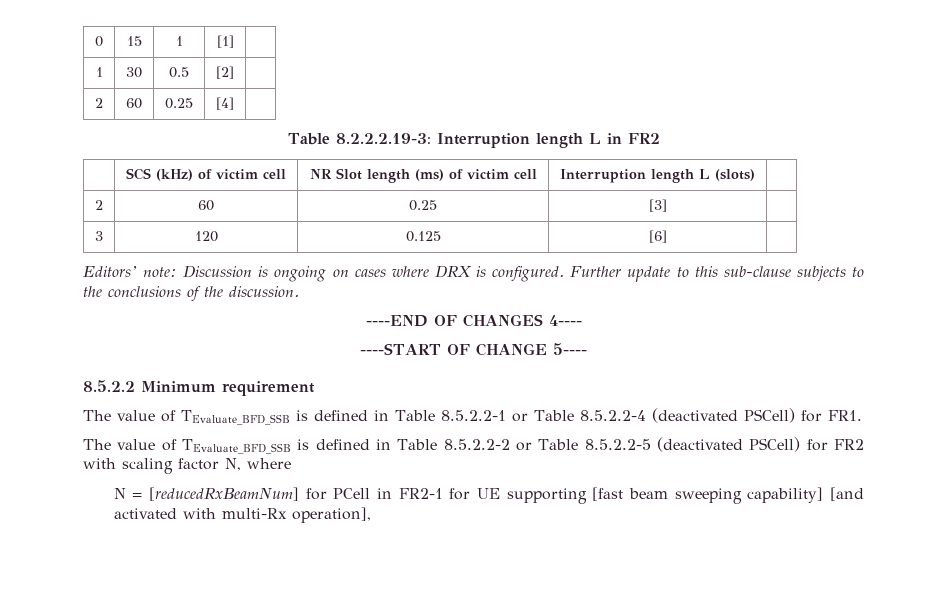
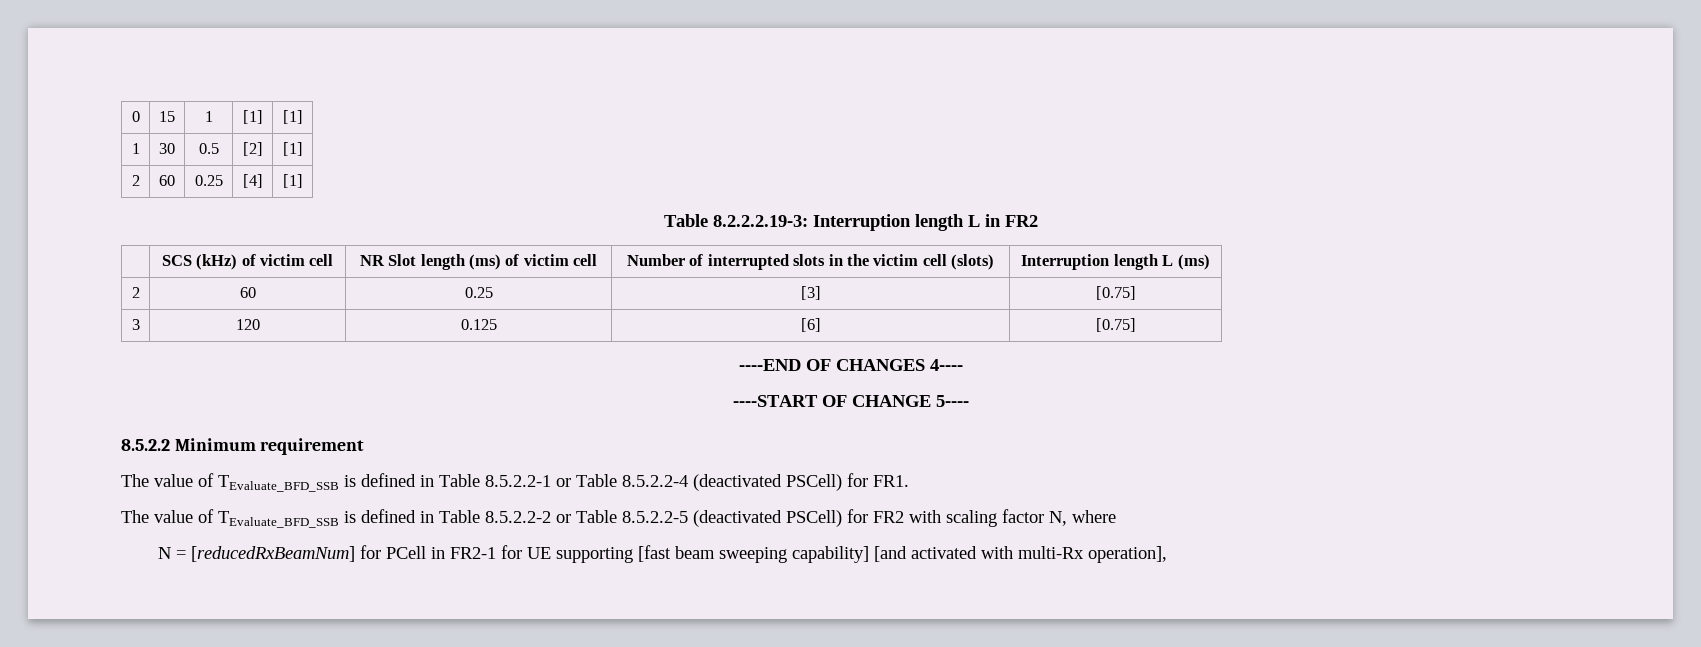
- 0 | 15 | 1 | [1] |
+ 0 | 15 | 1 | [1] | [1]
- 1 | 30 | 0.5 | [2] |
+ 1 | 30 | 0.5 | [2] | [1]
- 2 | 60 | 0.25 | [4] |
+ 2 | 60 | 0.25 | [4] | [1]
- | SCS (kHz) of victim cell | NR Slot length (ms) of victim cell | Interruption length L (slots) |
+ | SCS (kHz) of victim cell | NR Slot length (ms) of victim cell | Number of interrupted slots in the victim cell (slots) | Interruption length L (ms)
- 2 | 60 | 0.25 | [3] |
+ 2 | 60 | 0.25 | [3] | [0.75]
- 3 | 120 | 0.125 | [6] |
- Editors’ note: Discussion is ongoing on cases where DRX is configured. Further update to this sub-clause subjects to the conclusions of the discussion.
+ 3 | 120 | 0.125 | [6] | [0.75]

